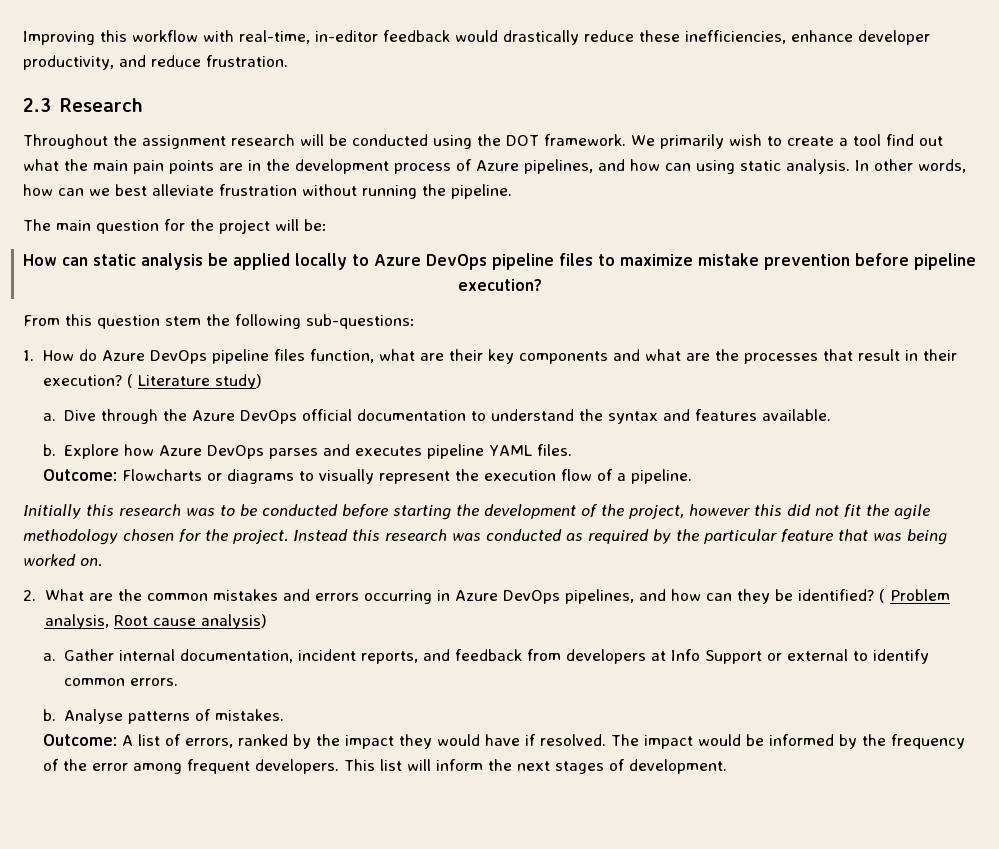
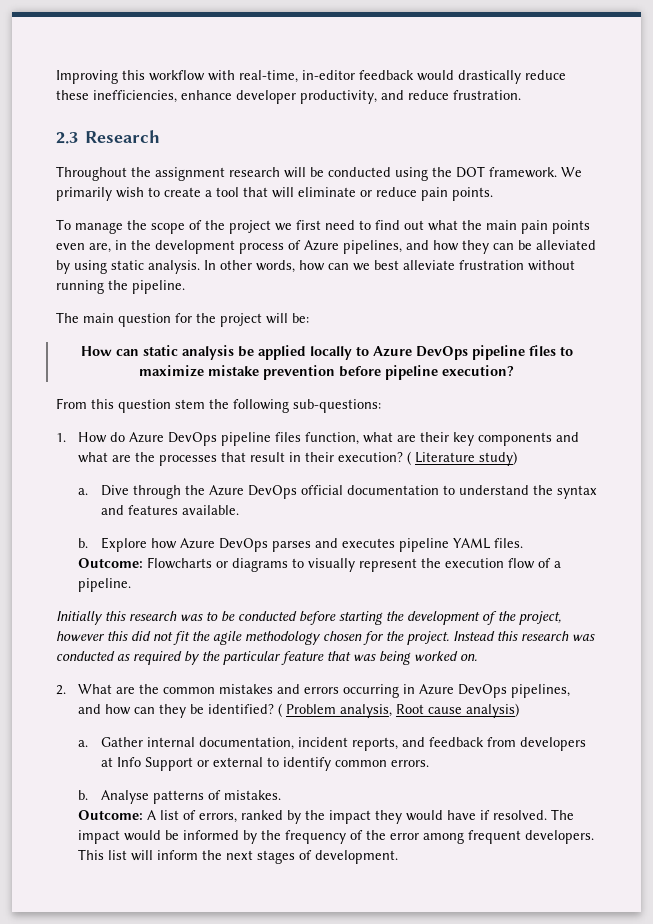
- We primarily wish to create a tool find out what the main pain points are in the development process of Azure pipelines, and how can using static analysis.
+ We primarily wish to create a tool that will eliminate or reduce pain points.
+ To manage the scope of the project we first need to find out what the main pain points even are, in the development process of Azure pipelines, and how they can be alleviated by using static analysis.

